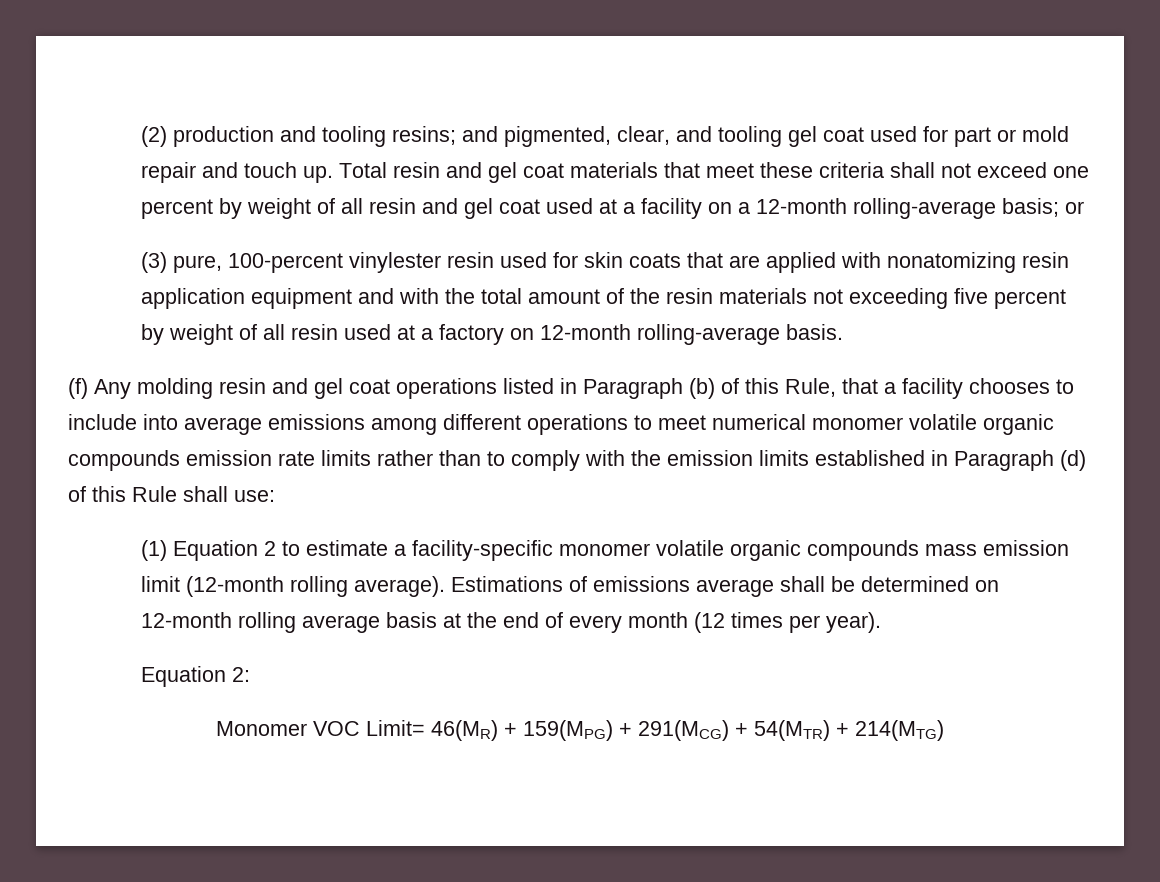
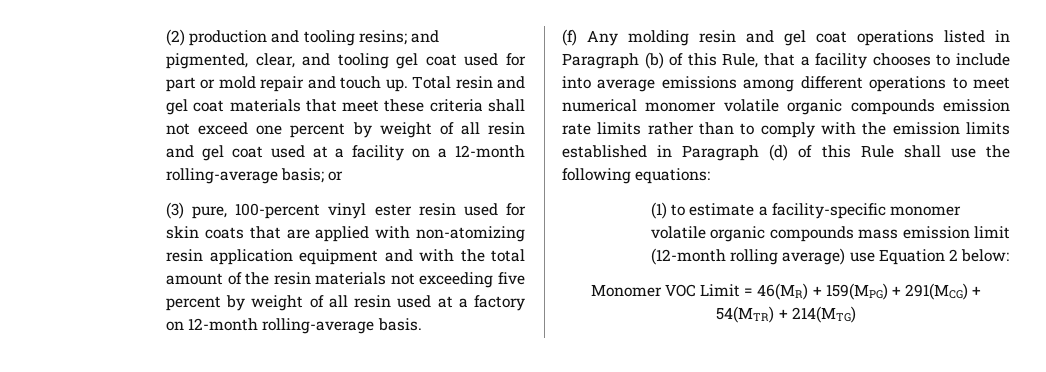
- (3) pure, 100-percent vinylester resin used for skin coats that are applied with nonatomizing resin application equipment and with the total amount of the resin materials not exceeding five percent by weight of all resin used at a factory on 12-month rolling-average basis.
+ (3) pure, 100-percent vinyl ester resin used for skin coats that are applied with non-atomizing resin application equipment and with the total amount of the resin materials not exceeding five percent by weight of all resin used at a factory on 12-month rolling-average basis.
- (f) Any molding resin and gel coat operations listed in Paragraph (b) of this Rule, that a facility chooses to include into average emissions among different operations to meet numerical monomer volatile organic compounds emission rate limits rather than to comply with the emission limits established in Paragraph (d) of this Rule shall use:
+ (f) Any molding resin and gel coat operations listed in Paragraph (b) of this Rule, that a facility chooses to include into average emissions among different operations to meet numerical monomer volatile organic compounds emission rate limits rather than to comply with the emission limits established in Paragraph (d) of this Rule shall use the following equations:
- (1) Equation 2 to estimate a facility-specific monomer volatile organic compounds mass emission limit (12-month rolling average). Estimations of emissions average shall be determined on 12-month rolling average basis at the end of every month (12 times per year).
- Equation 2:
+ (1) to estimate a facility-specific monomer volatile organic compounds mass emission limit (12-month rolling average) use Equation 2 below:
- Monomer VOC Limit= 46(MR) + 159(MPG) + 291(MCG) + 54(MTR) + 214(MTG)
+ Monomer VOC Limit = 46(MR) + 159(MPG) + 291(MCG) + 54(MTR) + 214(MTG)

